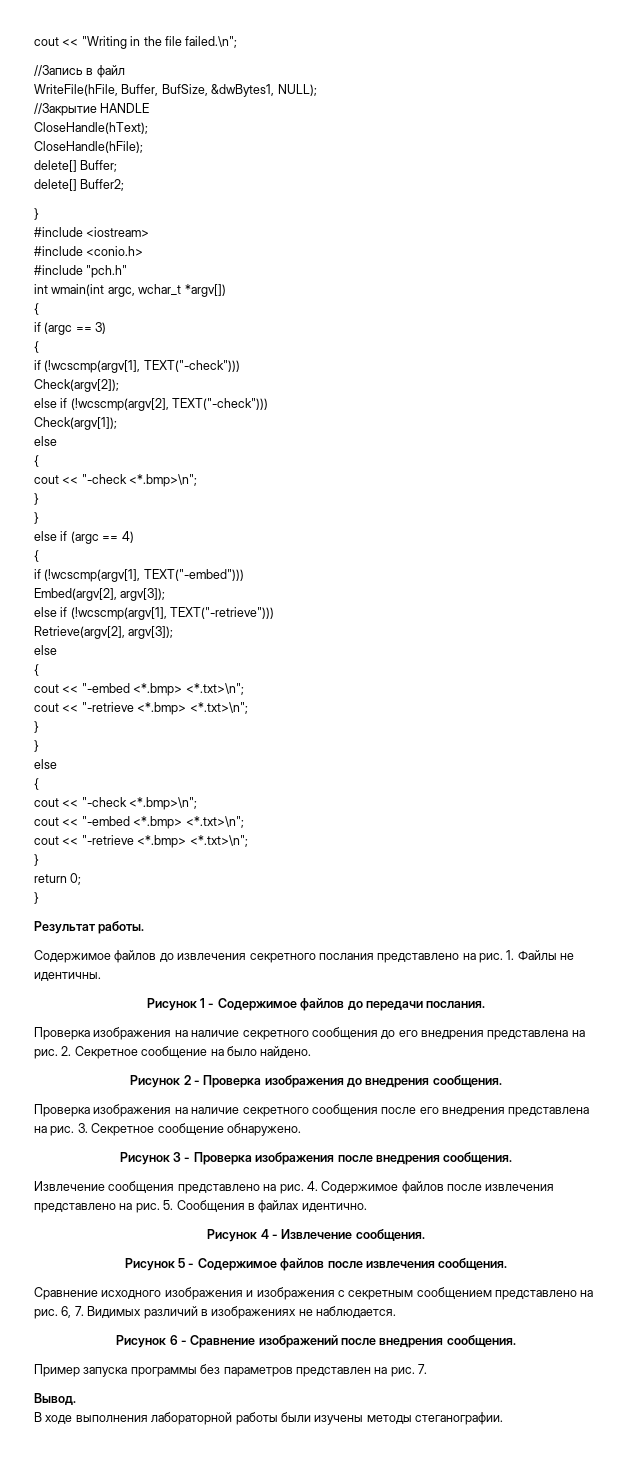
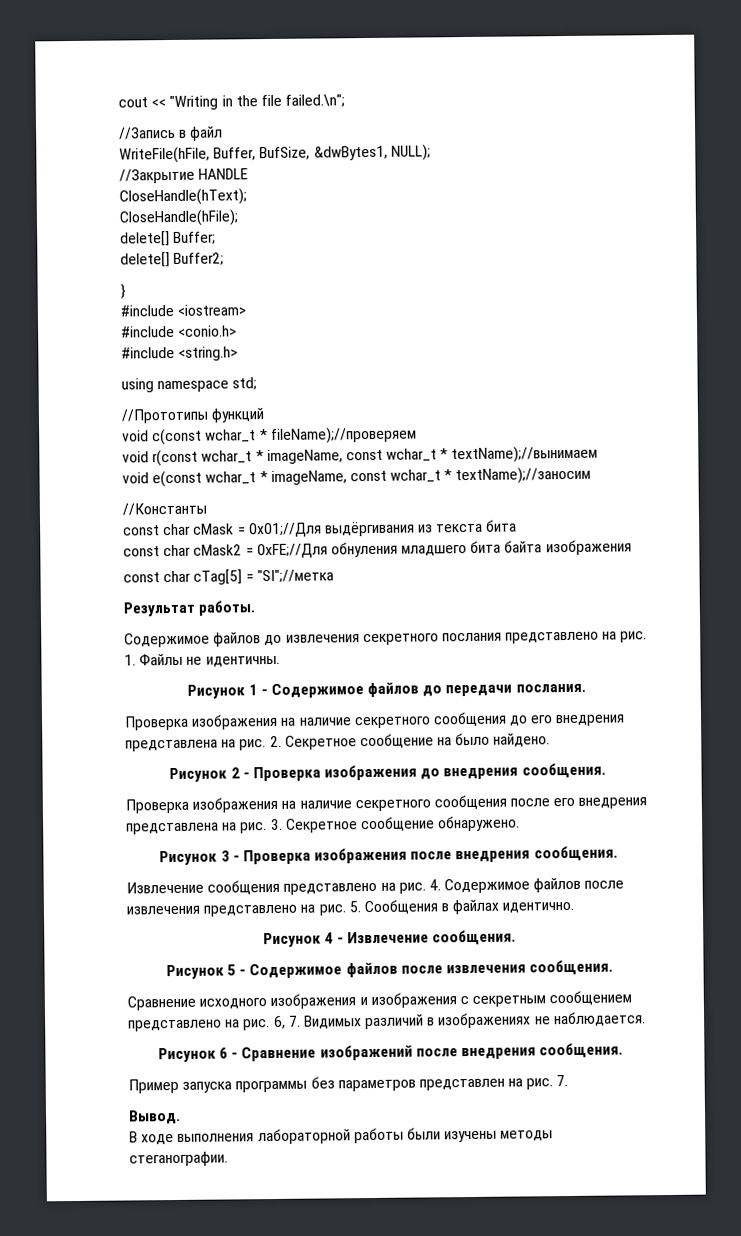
- #include "pch.h"
- int wmain(int argc, wchar_t *argv[])
- {
- if (argc == 3)
- {
- if (!wcscmp(argv[1], TEXT("-check")))
- Check(argv[2]);
- else if (!wcscmp(argv[2], TEXT("-check")))
- Check(argv[1]);
- else
- {
- cout << "-check <*.bmp>\n";
- }
- }
- else if (argc == 4)
- {
- if (!wcscmp(argv[1], TEXT("-embed")))
- Embed(argv[2], argv[3]);
- else if (!wcscmp(argv[1], TEXT("-retrieve")))
- Retrieve(argv[2], argv[3]);
- else
- {
- cout << "-embed <*.bmp> <*.txt>\n";
- cout << "-retrieve <*.bmp> <*.txt>\n";
- }
- }
- else
- {
- cout << "-check <*.bmp>\n";
- cout << "-embed <*.bmp> <*.txt>\n";
- cout << "-retrieve <*.bmp> <*.txt>\n";
- }
- return 0;
- }
+ #include <string.h>
+ using namespace std;
+ //Прототипы функций
+ void c(const wchar_t * fileName);//проверяем
+ void r(const wchar_t * imageName, const wchar_t * textName);//вынимаем
+ void e(const wchar_t * imageName, const wchar_t * textName);//заносим
+ //Константы
+ const char cMask = 0x01;//Для выдёргивания из текста бита
+ const char cMask2 = 0xFE;//Для обнуления младшего бита байта изображения
+ const char cTag[5] = "SI";//метка

